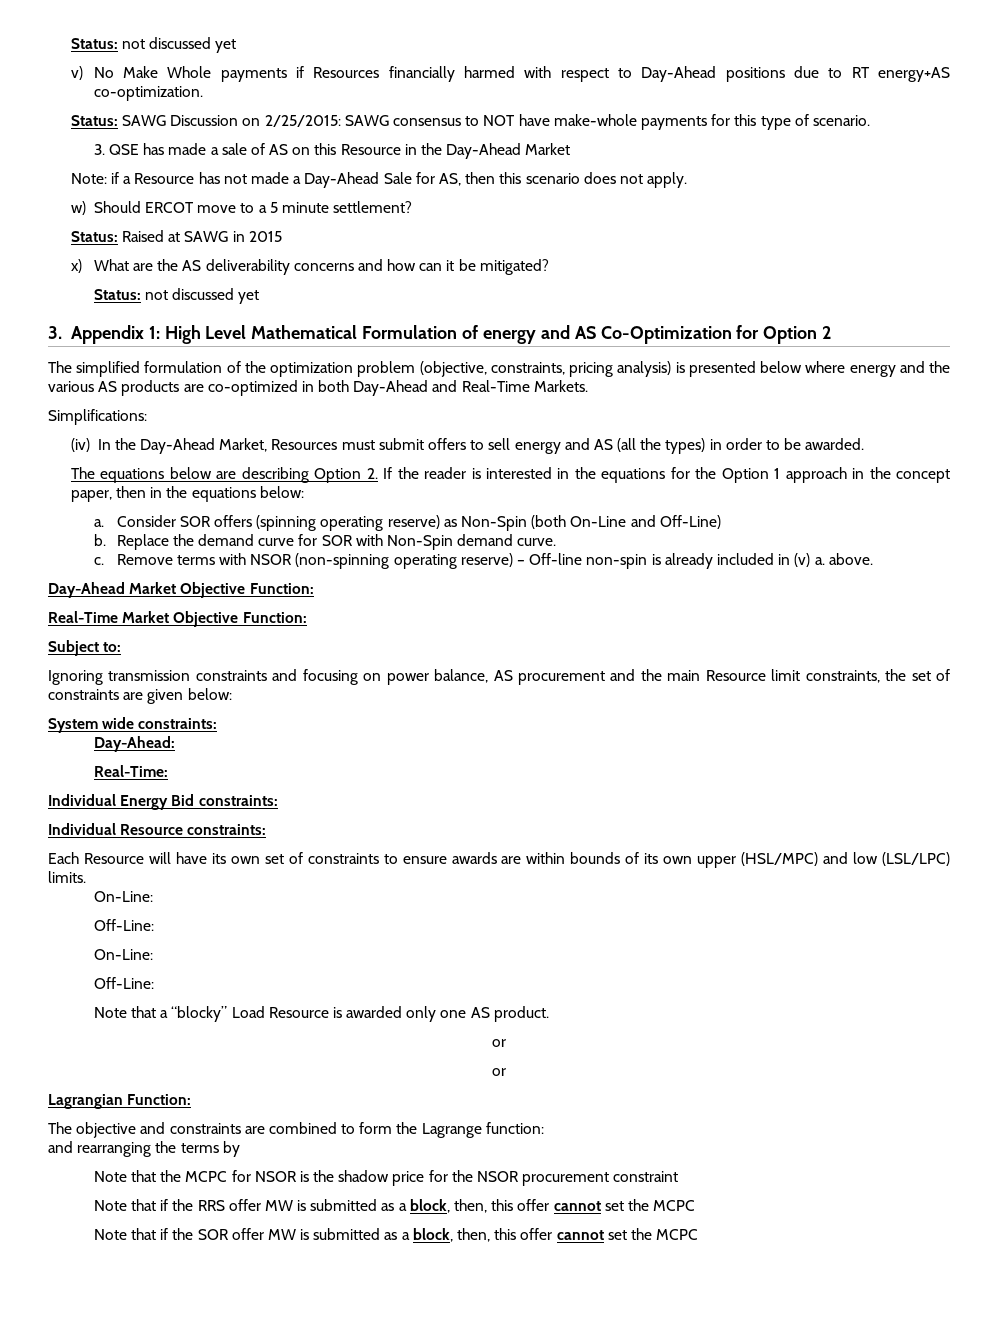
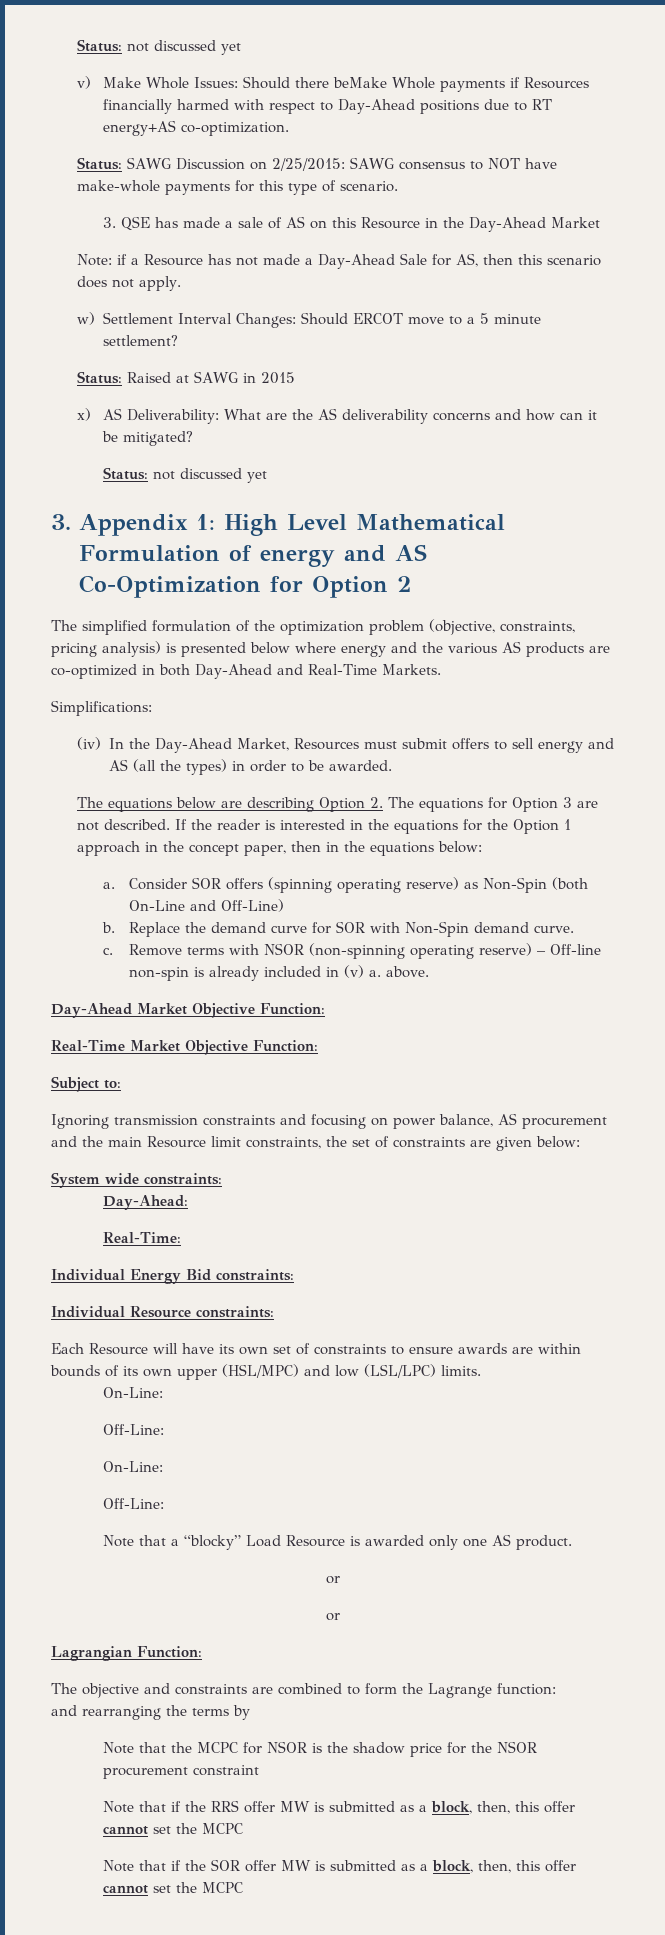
- v) No Make Whole payments if Resources financially harmed with respect to Day-Ahead positions due to RT energy+AS co-optimization.
+ v) Make Whole Issues: Should there beMake Whole payments if Resources financially harmed with respect to Day-Ahead positions due to RT energy+AS co-optimization.
- w) Should ERCOT move to a 5 minute settlement?
+ w) Settlement Interval Changes: Should ERCOT move to a 5 minute settlement?
- x) What are the AS deliverability concerns and how can it be mitigated?
+ x) AS Deliverability: What are the AS deliverability concerns and how can it be mitigated?
- The equations below are describing Option 2. If the reader is interested in the equations for the Option 1 approach in the concept paper, then in the equations below:
+ The equations below are describing Option 2. The equations for Option 3 are not described. If the reader is interested in the equations for the Option 1 approach in the concept paper, then in the equations below:

